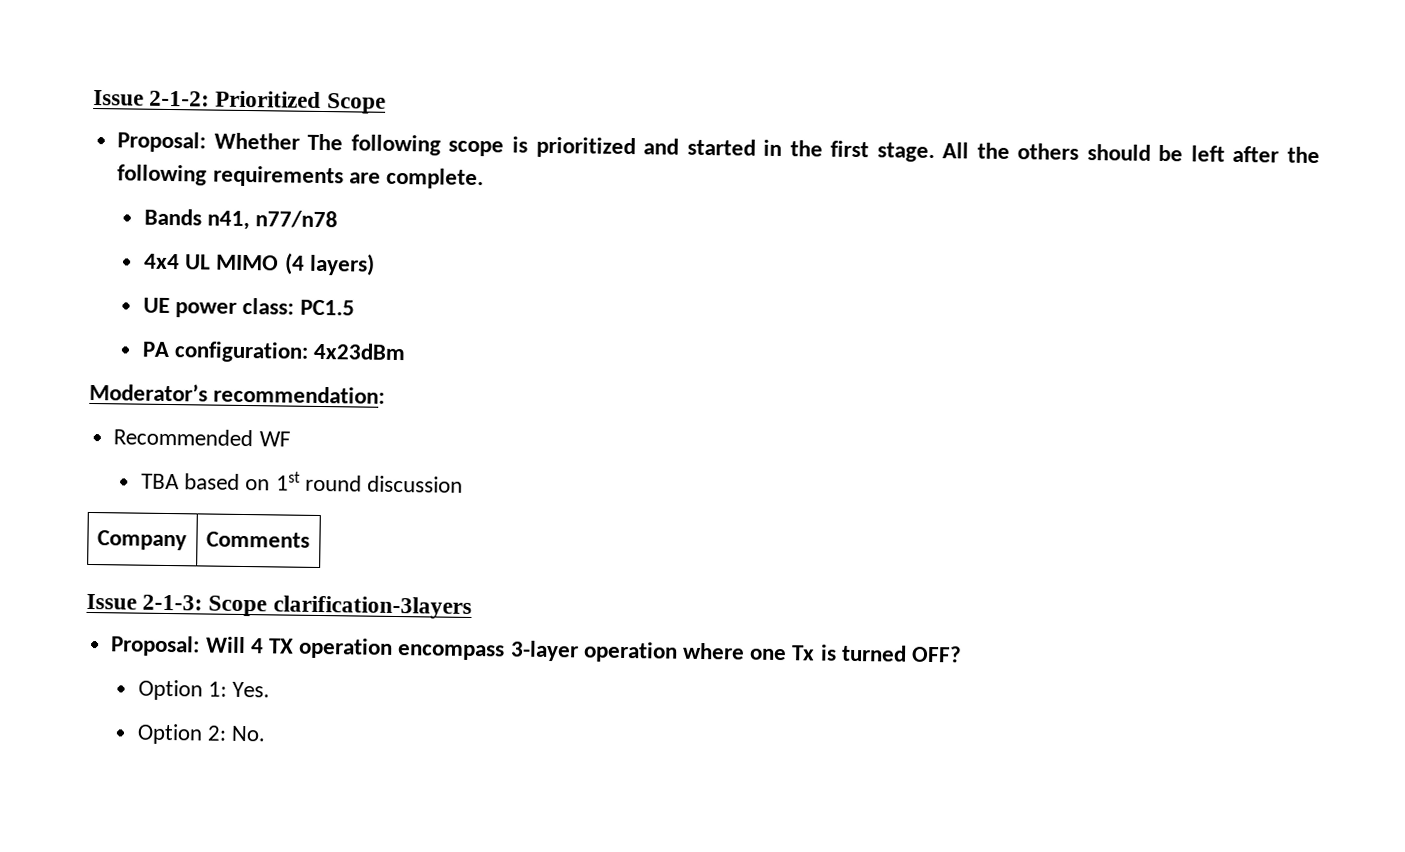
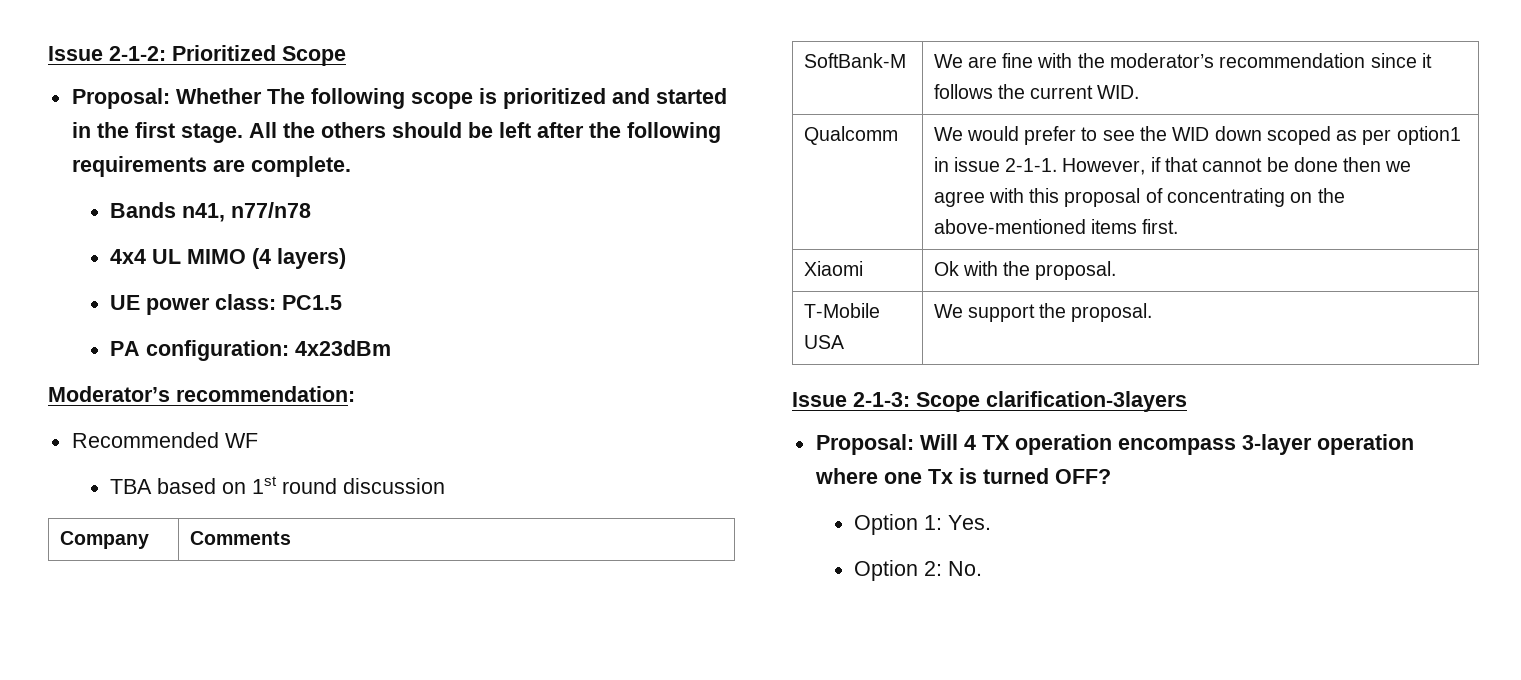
+ SoftBank-M | We are fine with the moderator’s recommendation since it follows the current WID.
+ Qualcomm | We would prefer to see the WID down scoped as per option1 in issue 2-1-1. However, if that cannot be done then we agree with this proposal of concentrating on the above-mentioned items first.
+ Xiaomi | Ok with the proposal.
+ T-Mobile USA | We support the proposal.

